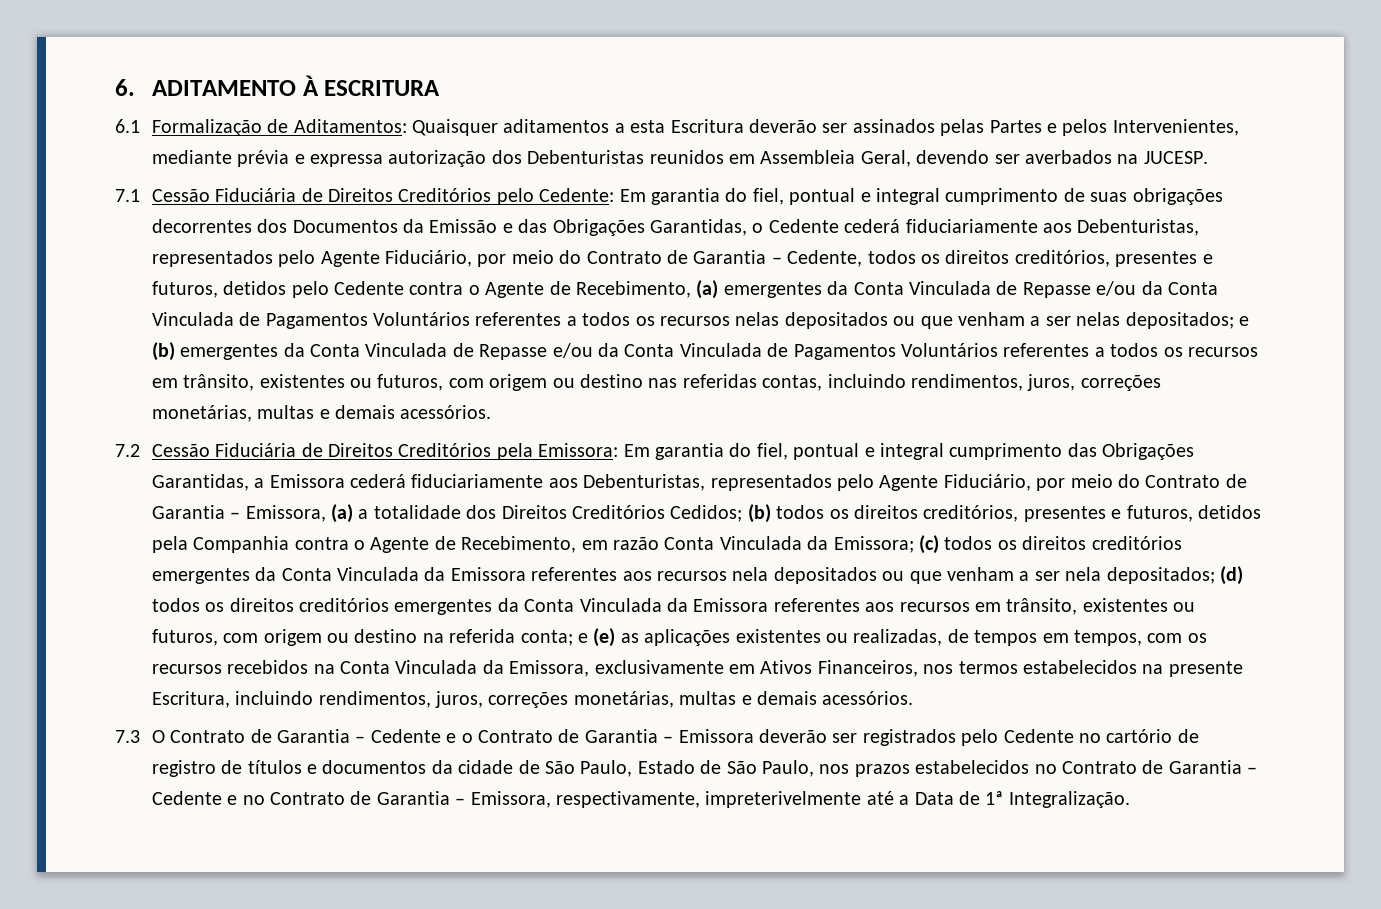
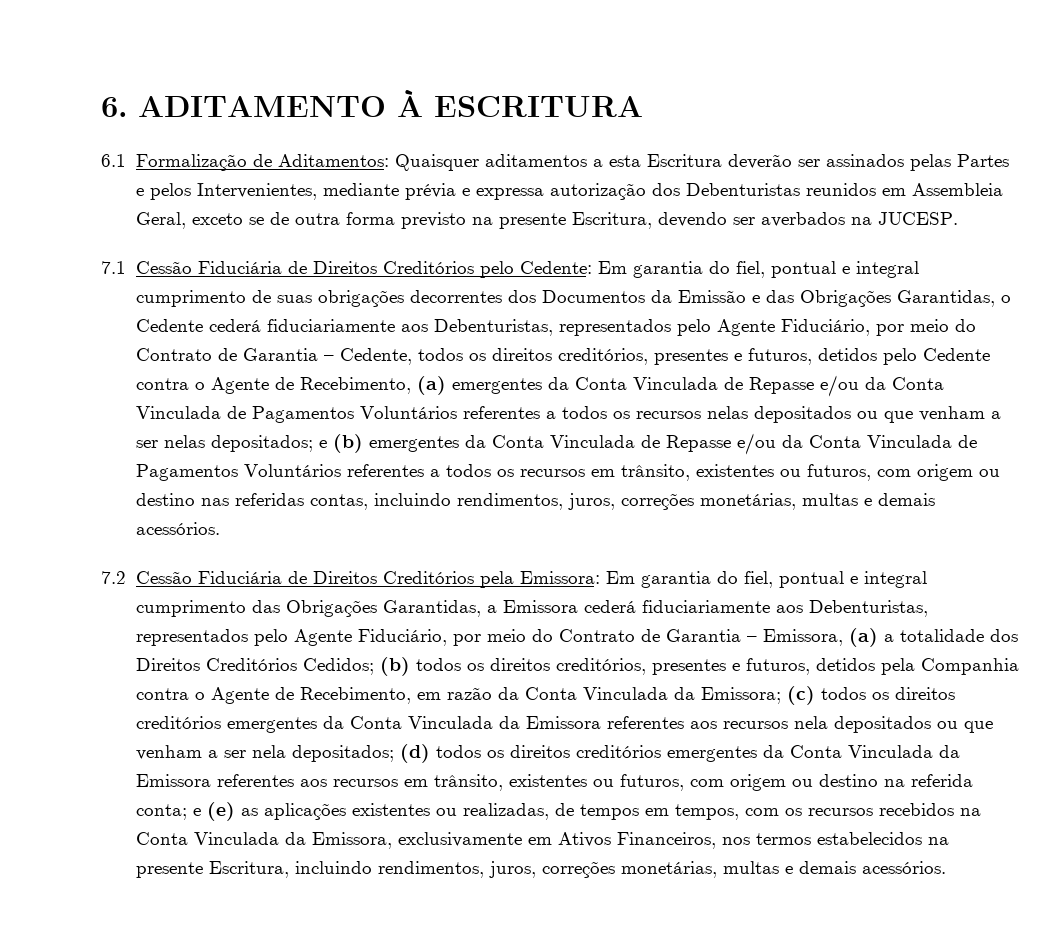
- 6.1 Formalização de Aditamentos: Quaisquer aditamentos a esta Escritura deverão ser assinados pelas Partes e pelos Intervenientes, mediante prévia e expressa autorização dos Debenturistas reunidos em Assembleia Geral, devendo ser averbados na JUCESP.
+ 6.1 Formalização de Aditamentos: Quaisquer aditamentos a esta Escritura deverão ser assinados pelas Partes e pelos Intervenientes, mediante prévia e expressa autorização dos Debenturistas reunidos em Assembleia Geral, exceto se de outra forma previsto na presente Escritura, devendo ser averbados na JUCESP.
- (b) todos os direitos creditórios, presentes e futuros, detidos pela Companhia contra o Agente de Recebimento, em razão Conta Vinculada da Emissora;
+ (b) todos os direitos creditórios, presentes e futuros, detidos pela Companhia contra o Agente de Recebimento, em razão da Conta Vinculada da Emissora;
- 7.3 O Contrato de Garantia – Cedente e o Contrato de Garantia – Emissora deverão ser registrados pelo Cedente no cartório de registro de títulos e documentos da cidade de São Paulo, Estado de São Paulo, nos prazos estabelecidos no Contrato de Garantia – Cedente e no Contrato de Garantia – Emissora, respectivamente, impreterivelmente até a Data de 1ª Integralização.

